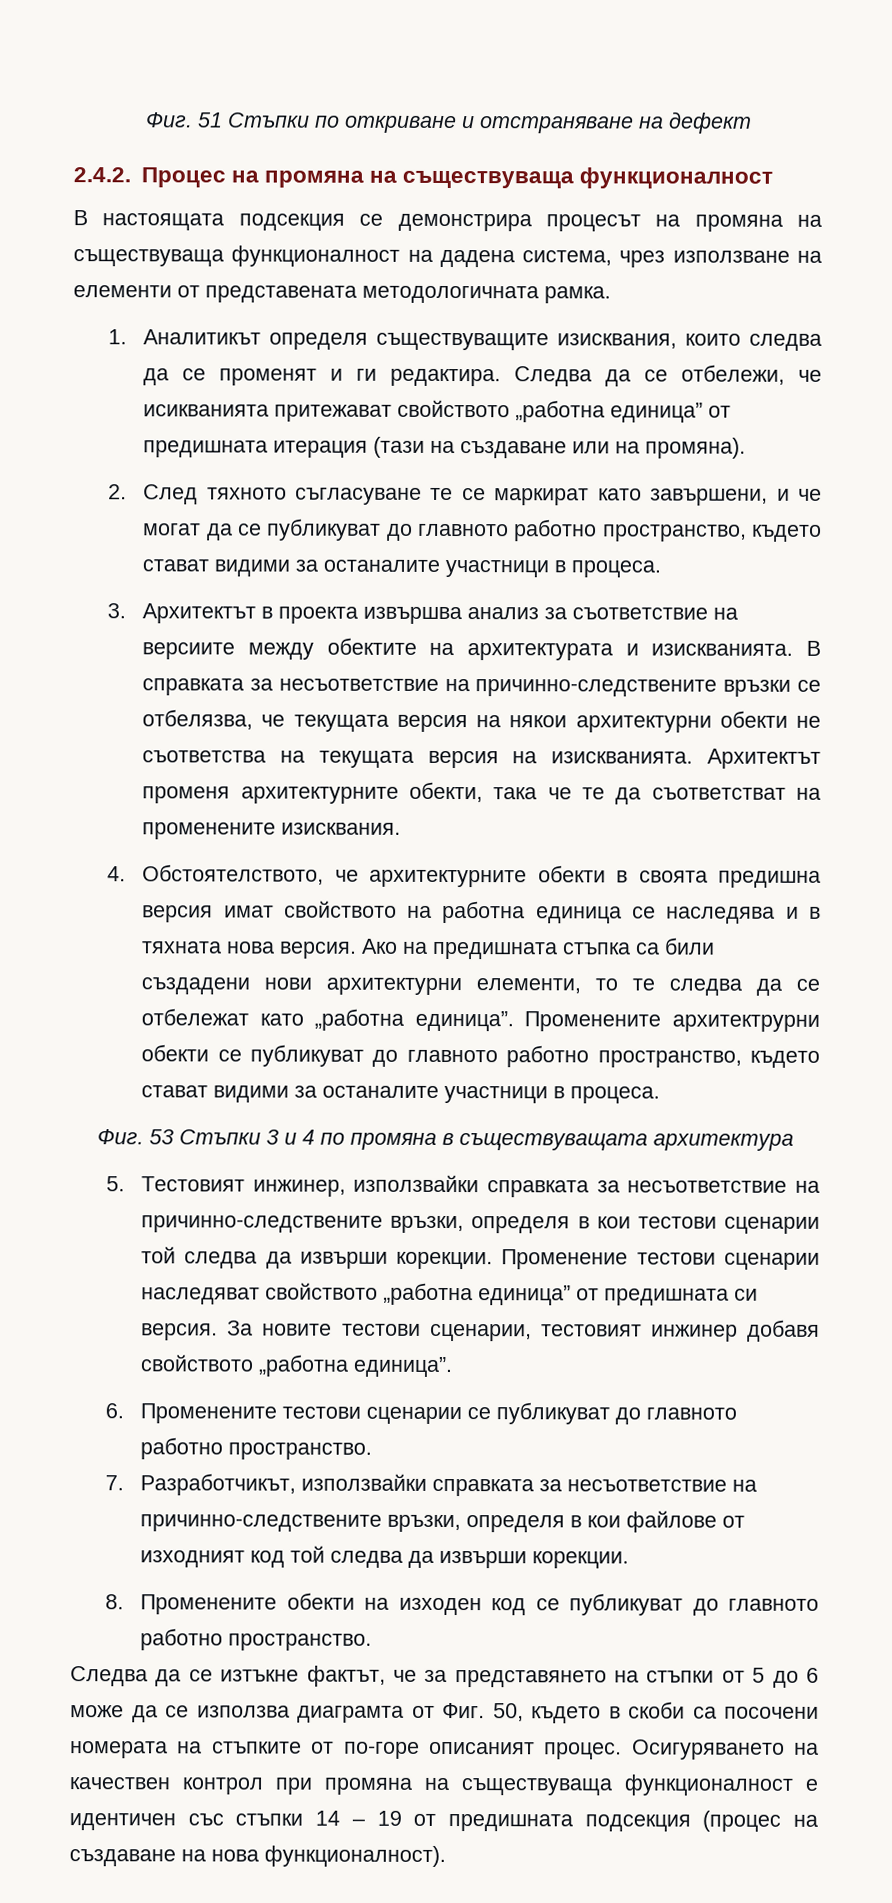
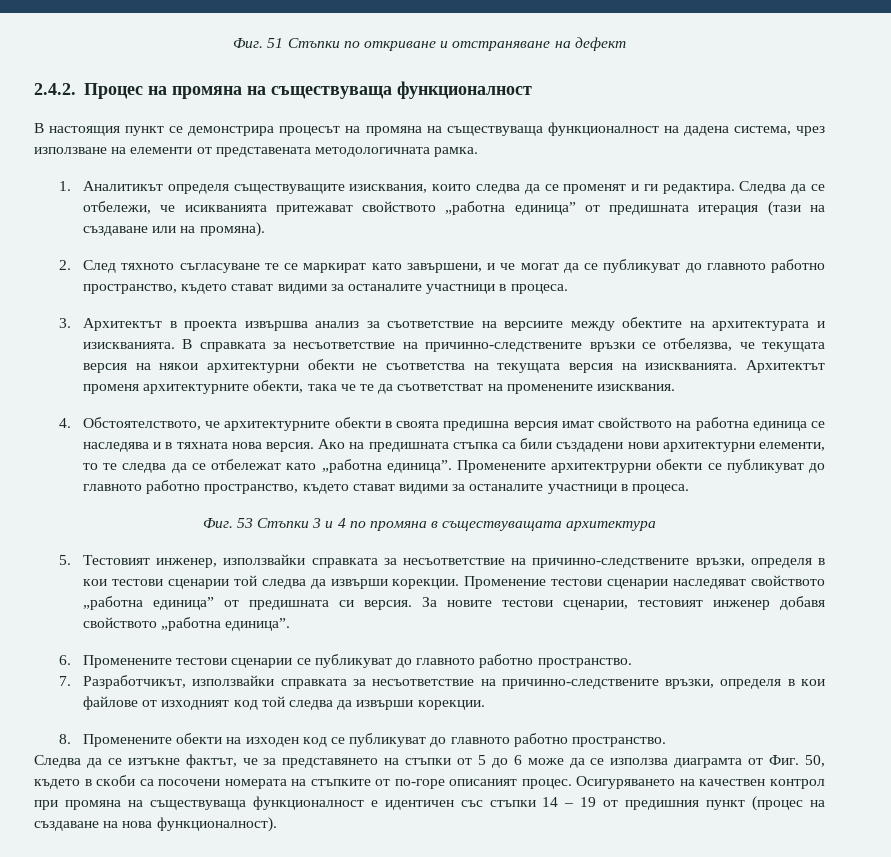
- В настоящата подсекция се демонстрира процесът на промяна на съществуваща функционалност на дадена система, чрез използване на елементи от представената методологичната рамка.
+ В настоящия пункт се демонстрира процесът на промяна на съществуваща функционалност на дадена система, чрез използване на елементи от представената методологичната рамка.
- 5. Тестовият инжинер, използвайки справката за несъответствие на причинно-следствените връзки, определя в кои тестови сценарии той следва да извърши корекции.
+ 5. Тестовият инженер, използвайки справката за несъответствие на причинно-следствените връзки, определя в кои тестови сценарии той следва да извърши корекции.
- За новите тестови сценарии, тестовият инжинер добавя свойството „работна единица”.
+ За новите тестови сценарии, тестовият инженер добавя свойството „работна единица”.
- Осигуряването на качествен контрол при промяна на съществуваща функционалност е идентичен със стъпки 14 – 19 от предишната подсекция (процес на създаване на нова функционалност).
+ Осигуряването на качествен контрол при промяна на съществуваща функционалност е идентичен със стъпки 14 – 19 от предишния пункт (процес на създаване на нова функционалност).

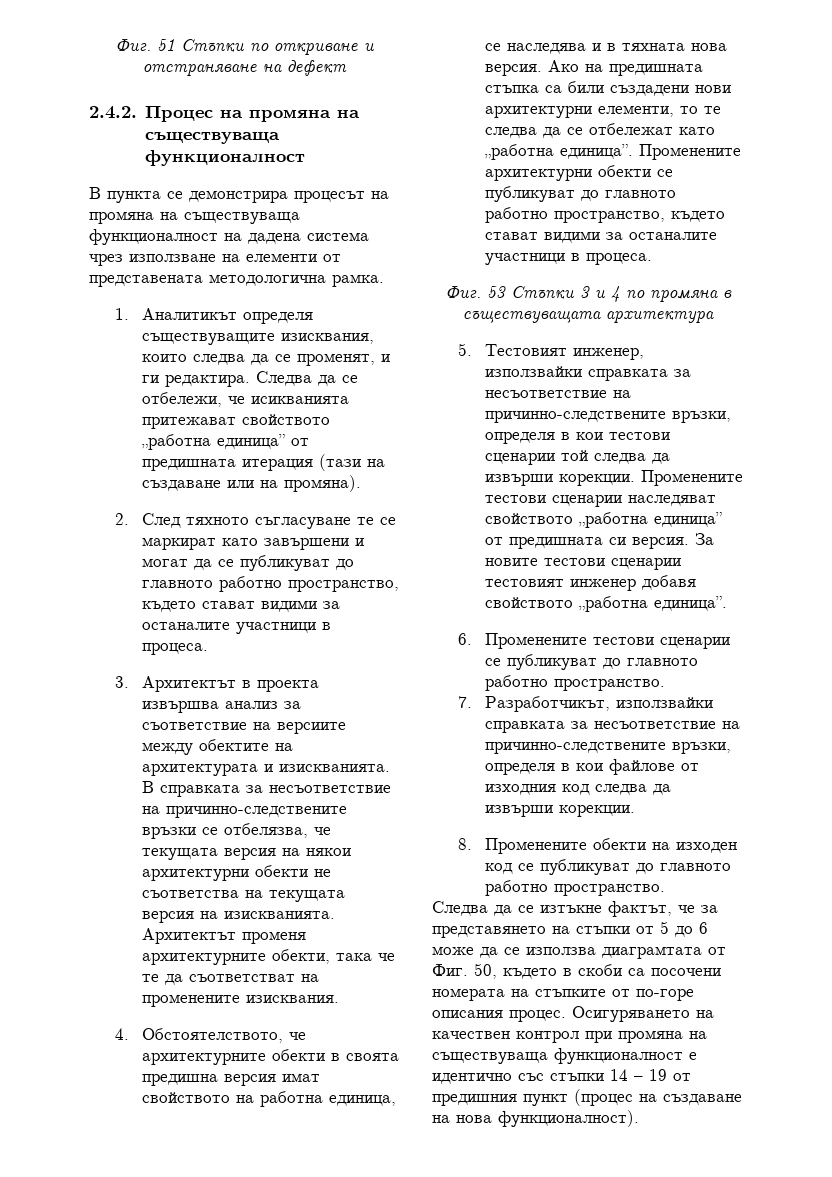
- В настоящия пункт се демонстрира процесът на промяна на съществуваща функционалност на дадена система, чрез използване на елементи от представената методологичната рамка.
+ В пункта се демонстрира процесът на промяна на съществуваща функционалност на дадена система чрез използване на елементи от представената методологична рамка.
- 1. Аналитикът определя съществуващите изисквания, които следва да се променят и ги редактира.
+ 1. Аналитикът определя съществуващите изисквания, които следва да се променят, и ги редактира.
- 2. След тяхното съгласуване те се маркират като завършени, и че могат да се публикуват до главното работно пространство, където стават видими за останалите участници в процеса.
+ 2. След тяхното съгласуване те се маркират като завършени и могат да се публикуват до главното работно пространство, където стават видими за останалите участници в процеса.
- 4. Обстоятелството, че архитектурните обекти в своята предишна версия имат свойството на работна единица се наследява и в тяхната нова версия.
+ 4. Обстоятелството, че архитектурните обекти в своята предишна версия имат свойството на работна единица, се наследява и в тяхната нова версия.
- Променените архитектрурни обекти се публикуват до главното работно пространство, където стават видими за останалите участници в процеса.
+ Променените архитектурни обекти се публикуват до главното работно пространство, където стават видими за останалите участници в процеса.
- Променение тестови сценарии наследяват свойството „работна единица” от предишната си версия.
+ Променените тестови сценарии наследяват свойството „работна единица” от предишната си версия.
- За новите тестови сценарии, тестовият инженер добавя свойството „работна единица”.
+ За новите тестови сценарии тестовият инженер добавя свойството „работна единица”.
- 7. Разработчикът, използвайки справката за несъответствие на причинно-следствените връзки, определя в кои файлове от изходният код той следва да извърши корекции.
+ 7. Разработчикът, използвайки справката за несъответствие на причинно-следствените връзки, определя в кои файлове от изходния код следва да извърши корекции.
- Следва да се изтъкне фактът, че за представянето на стъпки от 5 до 6 може да се използва диаграмта от Фиг. 50, където в скоби са посочени номерата на стъпките от по-горе описаният процес.
+ Следва да се изтъкне фактът, че за представянето на стъпки от 5 до 6 може да се използва диаграмтата от Фиг. 50, където в скоби са посочени номерата на стъпките от по-горе описания процес.
- Осигуряването на качествен контрол при промяна на съществуваща функционалност е идентичен със стъпки 14 – 19 от предишния пункт (процес на създаване на нова функционалност).
+ Осигуряването на качествен контрол при промяна на съществуваща функционалност е идентично със стъпки 14 – 19 от предишния пункт (процес на създаване на нова функционалност).

